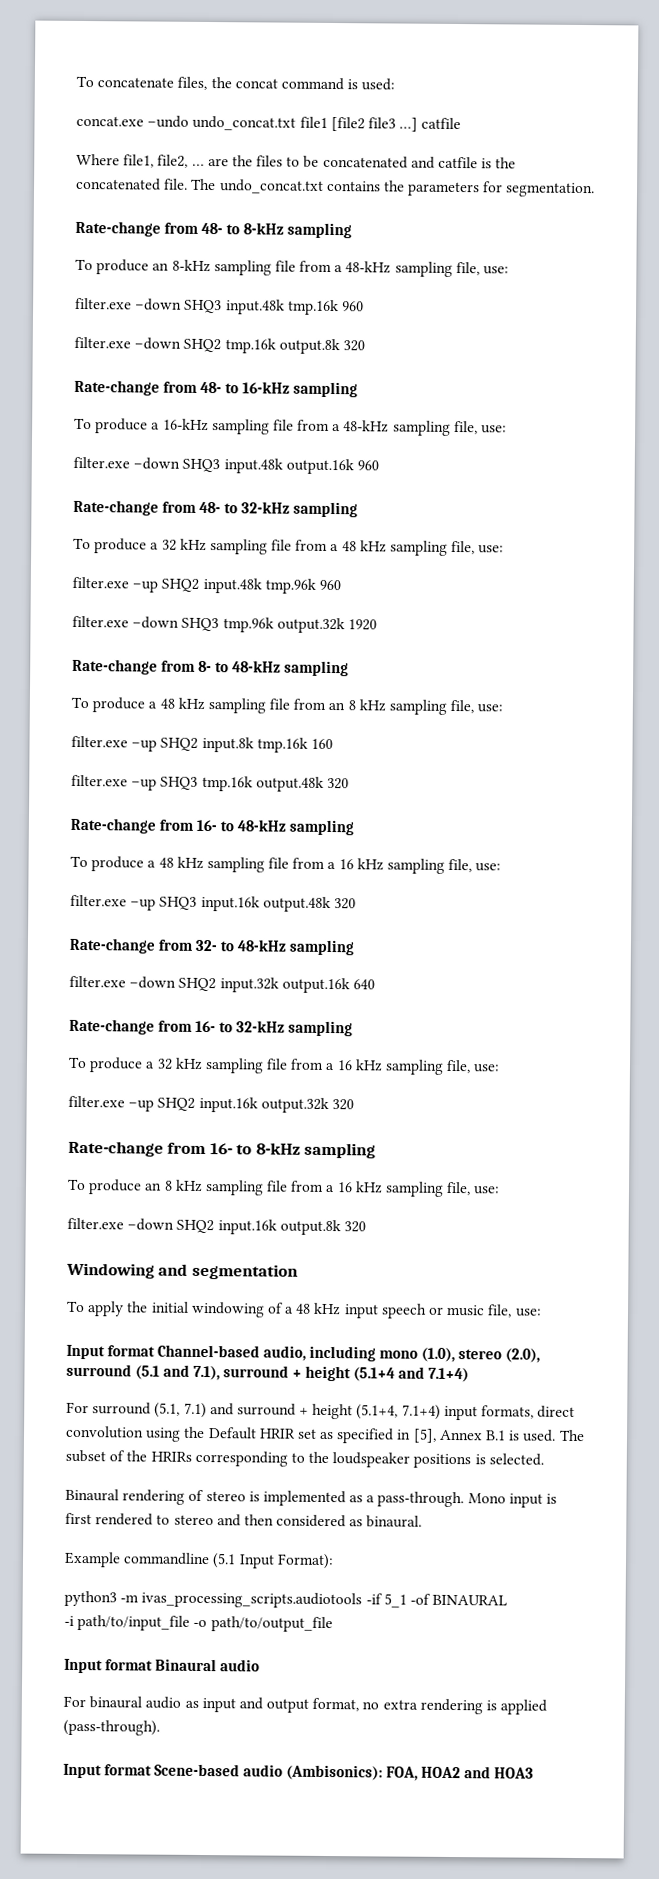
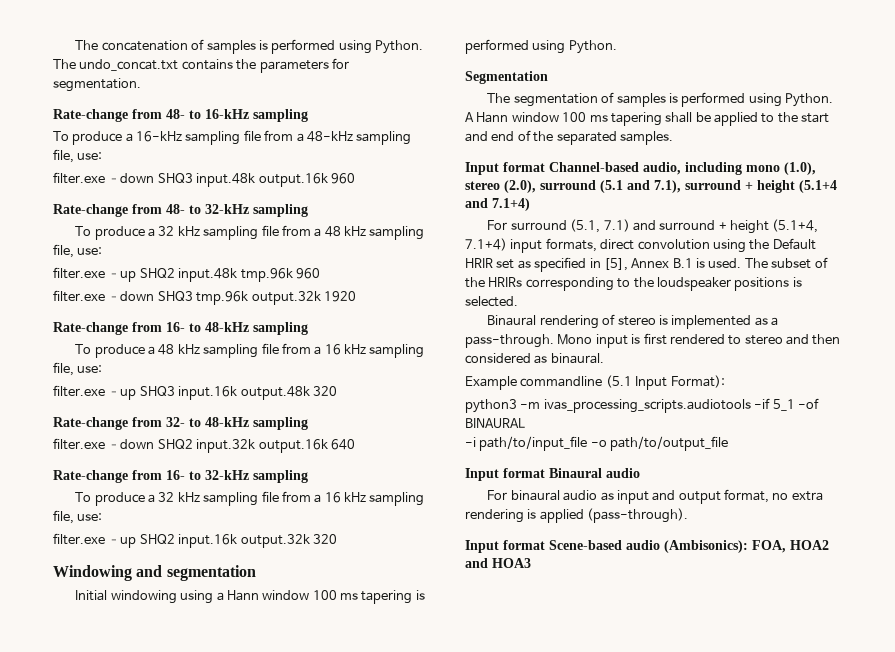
- To concatenate files, the concat command is used:
- concat.exe –undo undo_concat.txt file1 [file2 file3 …] catfile
- Where file1, file2, … are the files to be concatenated and catfile is the concatenated file.
+ The concatenation of samples is performed using Python.
- Rate-change from 48- to 8-kHz sampling
- To produce an 8-kHz sampling file from a 48-kHz sampling file, use:
- filter.exe –down SHQ3 input.48k tmp.16k 960
- filter.exe –down SHQ2 tmp.16k output.8k 320
- Rate-change from 8- to 48-kHz sampling
- To produce a 48 kHz sampling file from an 8 kHz sampling file, use:
- filter.exe –up SHQ2 input.8k tmp.16k 160
- filter.exe –up SHQ3 tmp.16k output.48k 320
- Rate-change from 16- to 8-kHz sampling
- To produce an 8 kHz sampling file from a 16 kHz sampling file, use:
- filter.exe –down SHQ2 input.16k output.8k 320
  Windowing and segmentation
- To apply the initial windowing of a 48 kHz input speech or music file, use:
+ Initial windowing using a Hann window 100 ms tapering is performed using Python.
+ Segmentation
+ The segmentation of samples is performed using Python. A Hann window 100 ms tapering shall be applied to the start and end of the separated samples.

